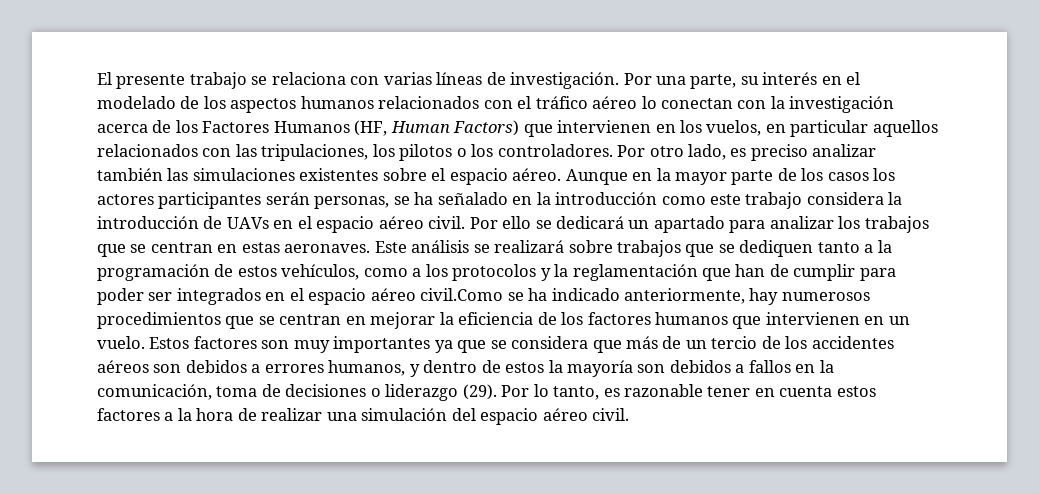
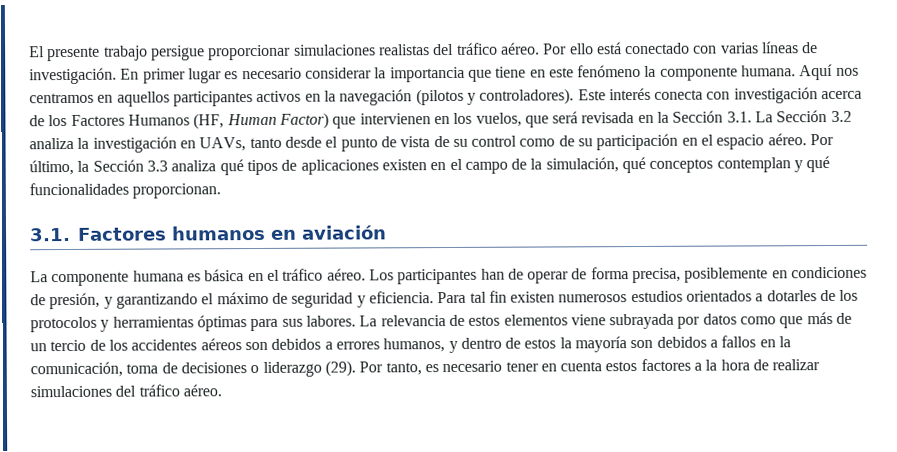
- El presente trabajo se relaciona con varias líneas de investigación.
+ El presente trabajo persigue proporcionar simulaciones realistas del tráfico aéreo. Por ello está conectado con varias líneas de investigación.
- Por una parte, su interés en el modelado de los aspectos humanos relacionados con el tráfico aéreo lo conectan con la investigación acerca de los Factores Humanos (HF, Human Factors) que intervienen en los vuelos, en particular aquellos relacionados con las tripulaciones, los pilotos o los controladores. Por otro lado, es preciso analizar también las simulaciones existentes sobre el espacio aéreo. Aunque en la mayor parte de los casos los actores participantes serán personas, se ha señalado en la introducción como este trabajo considera la introducción de UAVs en el espacio aéreo civil. Por ello se dedicará un apartado para analizar los trabajos que se centran en estas aeronaves. Este análisis se realizará sobre trabajos que se dediquen tanto a la programación de estos vehículos, como a los protocolos y la reglamentación que han de cumplir para poder ser integrados en el espacio aéreo civil.Como se ha indicado anteriormente, hay numerosos procedimientos que se centran en mejorar la eficiencia de los factores humanos que intervienen en un vuelo. Estos factores son muy importantes ya que se considera que más de un tercio de los accidentes aéreos son debidos a errores humanos, y dentro de estos la mayoría son debidos a fallos en la comunicación, toma de decisiones o liderazgo (29).
+ En primer lugar es necesario considerar la importancia que tiene en este fenómeno la componente humana. Aquí nos centramos en aquellos participantes activos en la navegación (pilotos y controladores). Este interés conecta con investigación acerca de los Factores Humanos (HF, Human Factor) que intervienen en los vuelos, que será revisada en la Sección 3.1. La Sección 3.2 analiza la investigación en UAVs, tanto desde el punto de vista de su control como de su participación en el espacio aéreo. Por último, la Sección 3.3 analiza qué tipos de aplicaciones existen en el campo de la simulación, qué conceptos contemplan y qué funcionalidades proporcionan.
+ 3.1. Factores humanos en aviación
+ La componente humana es básica en el tráfico aéreo. Los participantes han de operar de forma precisa, posiblemente en condiciones de presión, y garantizando el máximo de seguridad y eficiencia. Para tal fin existen numerosos estudios orientados a dotarles de los protocolos y herramientas óptimas para sus labores. La relevancia de estos elementos viene subrayada por datos como que más de un tercio de los accidentes aéreos son debidos a errores humanos, y dentro de estos la mayoría son debidos a fallos en la comunicación, toma de decisiones o liderazgo (29).
- Por lo tanto, es razonable tener en cuenta estos factores a la hora de realizar una simulación del espacio aéreo civil.
+ Por tanto, es necesario tener en cuenta estos factores a la hora de realizar simulaciones del tráfico aéreo.

